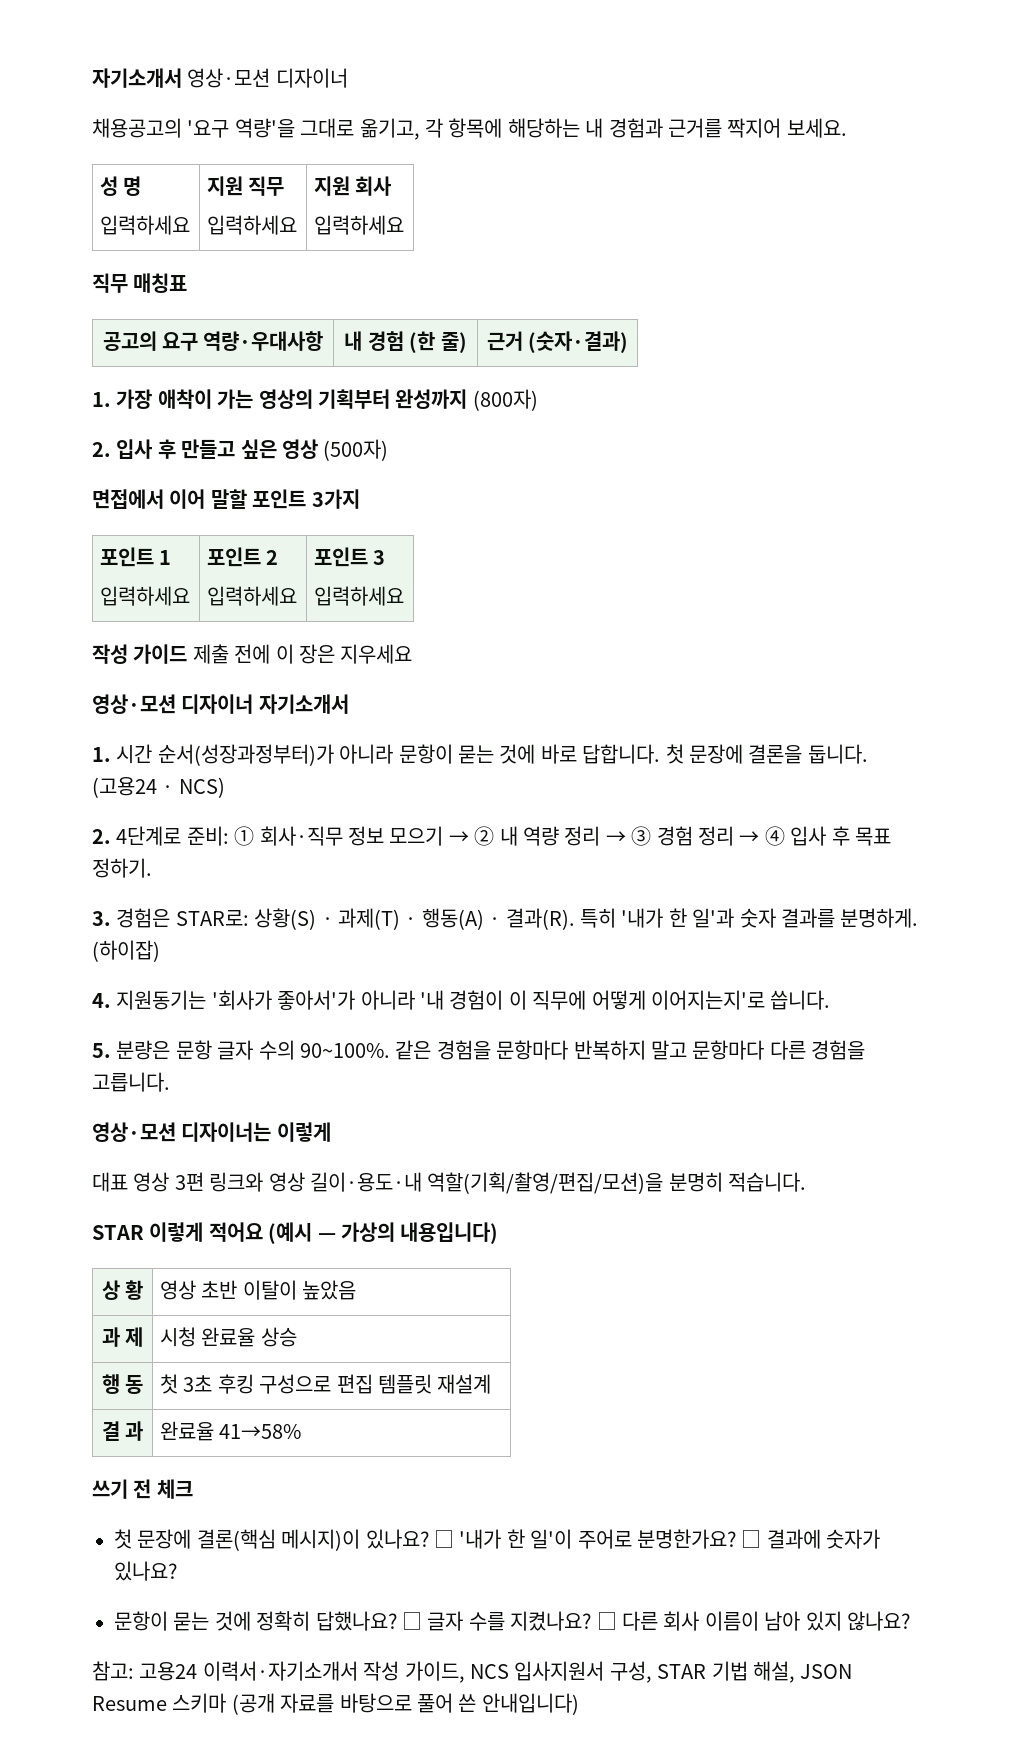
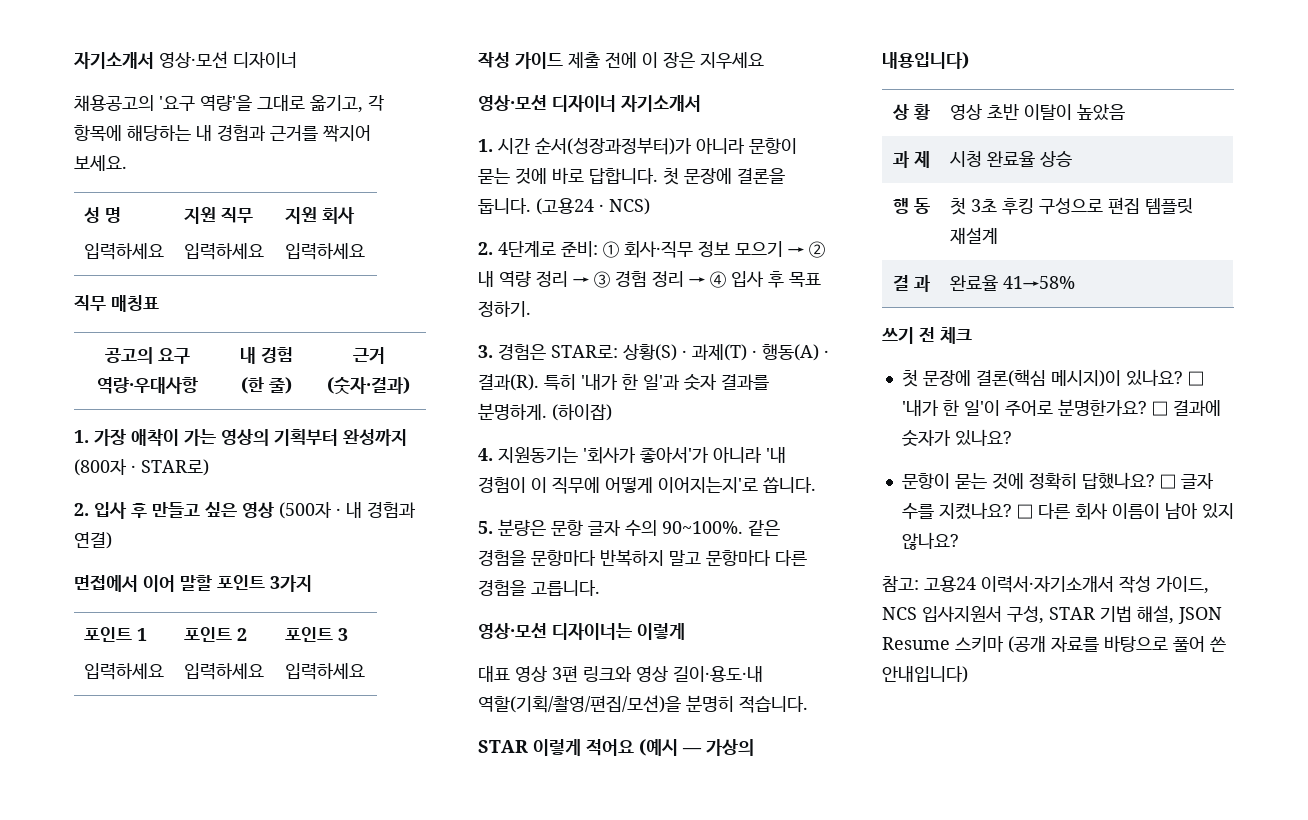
- 1. 가장 애착이 가는 영상의 기획부터 완성까지 (800자)
+ 1. 가장 애착이 가는 영상의 기획부터 완성까지 (800자 · STAR로)
- 2. 입사 후 만들고 싶은 영상 (500자)
+ 2. 입사 후 만들고 싶은 영상 (500자 · 내 경험과 연결)

